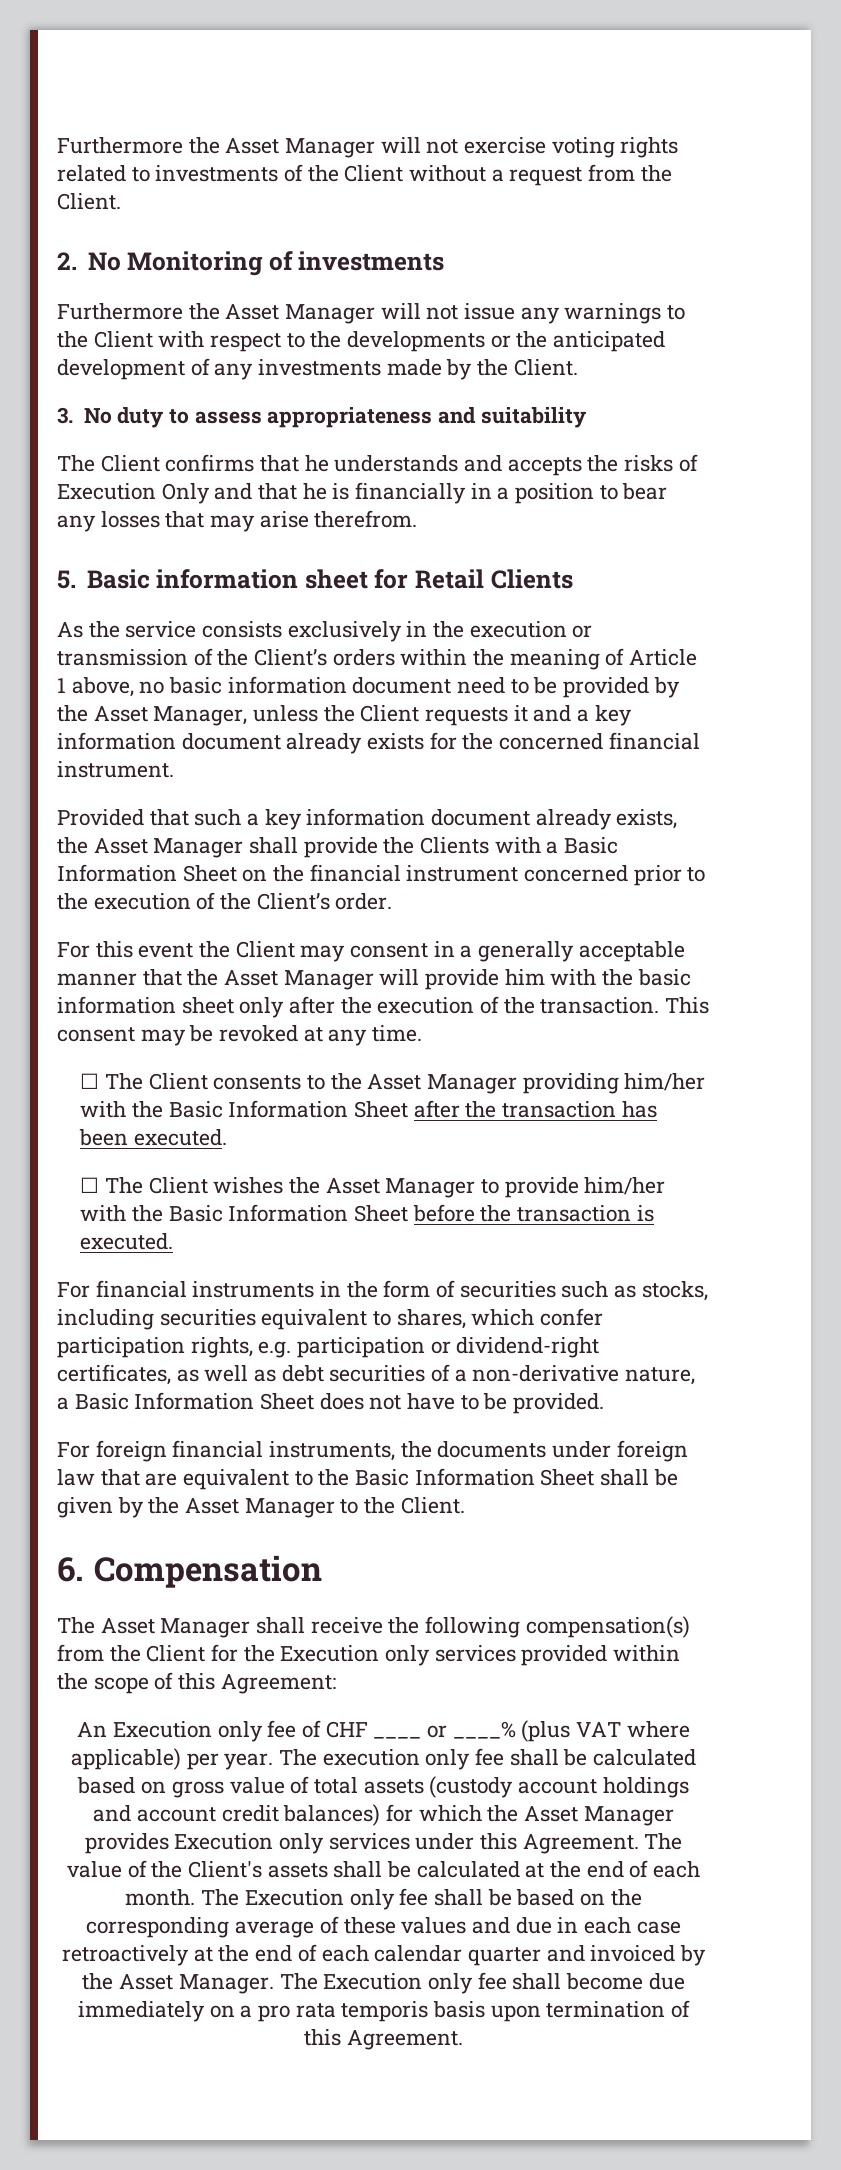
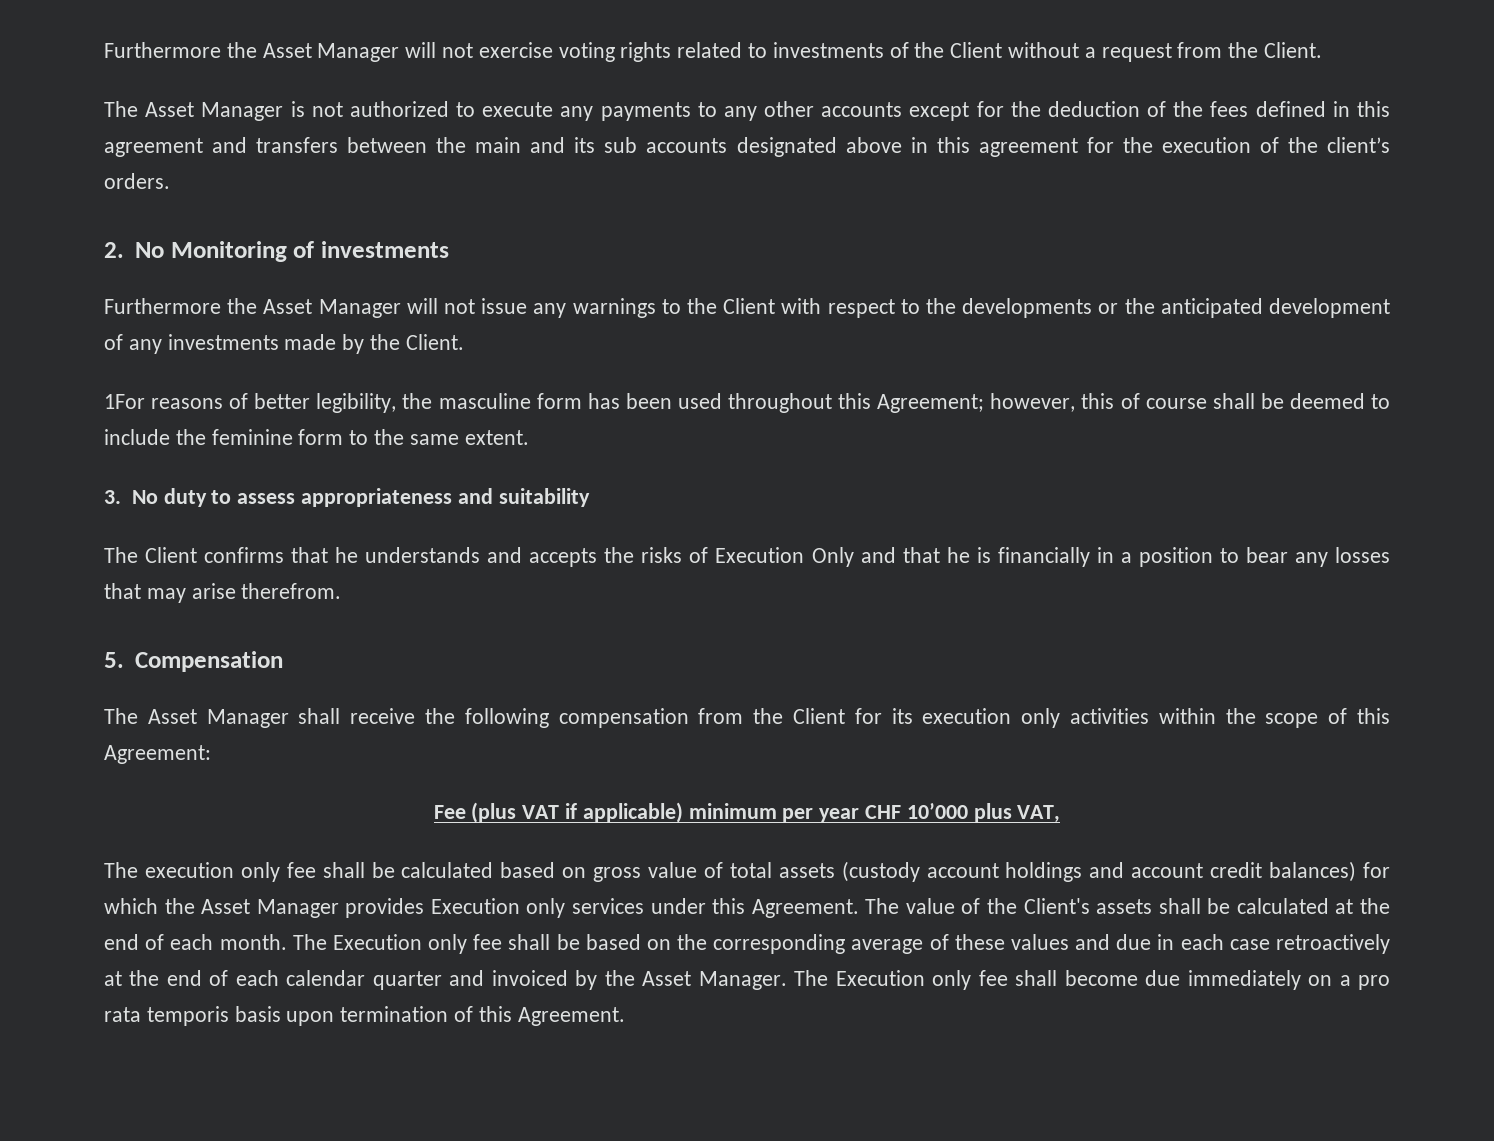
+ The Asset Manager is not authorized to execute any payments to any other accounts except for the deduction of the fees defined in this agreement and transfers between the main and its sub accounts designated above in this agreement for the execution of the client’s orders.
+ 1For reasons of better legibility, the masculine form has been used throughout this Agreement; however, this of course shall be deemed to include the feminine form to the same extent.
- 5. Basic information sheet for Retail Clients
- As the service consists exclusively in the execution or transmission of the Client’s orders within the meaning of Article 1 above, no basic information document need to be provided by the Asset Manager, unless the Client requests it and a key information document already exists for the concerned financial instrument.
- Provided that such a key information document already exists, the Asset Manager shall provide the Clients with a Basic Information Sheet on the financial instrument concerned prior to the execution of the Client’s order.
- For this event the Client may consent in a generally acceptable manner that the Asset Manager will provide him with the basic information sheet only after the execution of the transaction. This consent may be revoked at any time.
- ☐ The Client consents to the Asset Manager providing him/her with the Basic Information Sheet after the transaction has been executed.
- ☐ The Client wishes the Asset Manager to provide him/her with the Basic Information Sheet before the transaction is executed.
- For financial instruments in the form of securities such as stocks, including securities equivalent to shares, which confer participation rights, e.g. participation or dividend-right certificates, as well as debt securities of a non-derivative nature, a Basic Information Sheet does not have to be provided.
- For foreign financial instruments, the documents under foreign law that are equivalent to the Basic Information Sheet shall be given by the Asset Manager to the Client.
- 6. Compensation
+ 5. Compensation
- The Asset Manager shall receive the following compensation(s) from the Client for the Execution only services provided within the scope of this Agreement:
+ The Asset Manager shall receive the following compensation from the Client for its execution only activities within the scope of this Agreement:
- An Execution only fee of CHF ____ or ____% (plus VAT where applicable) per year. The execution only fee shall be calculated based on gross value of total assets (custody account holdings and account credit balances) for which the Asset Manager provides Execution only services under this Agreement.
+ Fee (plus VAT if applicable) minimum per year CHF 10’000 plus VAT,
+ The execution only fee shall be calculated based on gross value of total assets (custody account holdings and account credit balances) for which the Asset Manager provides Execution only services under this Agreement.

